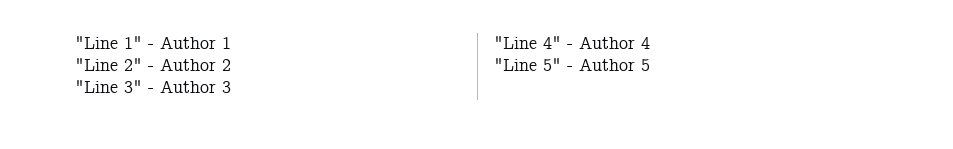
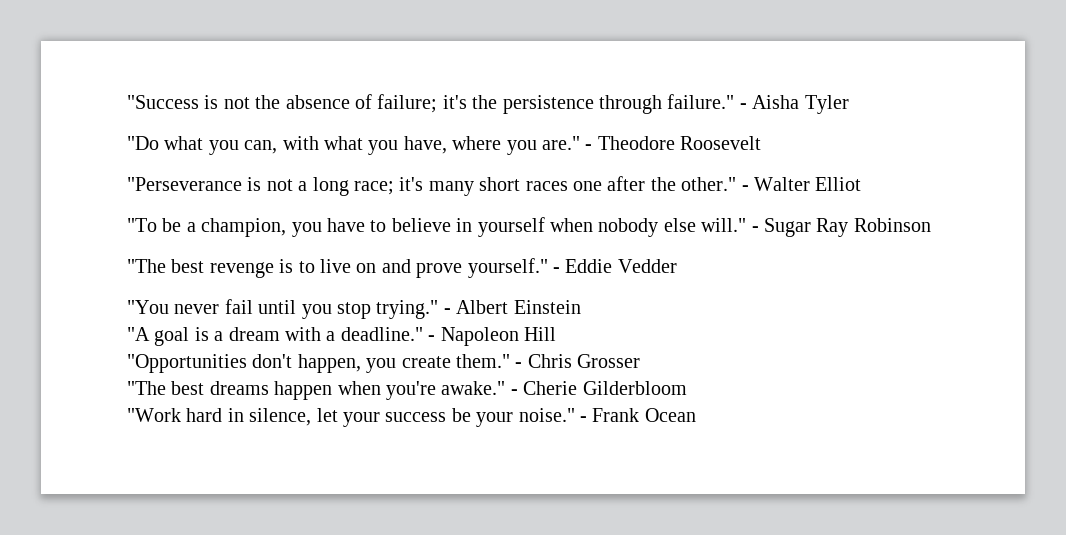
- "Line 1" - Author 1
- "Line 2" - Author 2
- "Line 3" - Author 3
- "Line 4" - Author 4
- "Line 5" - Author 5
+ "Success is not the absence of failure; it's the persistence through failure." - Aisha Tyler
+ "Do what you can, with what you have, where you are." - Theodore Roosevelt
+ "Perseverance is not a long race; it's many short races one after the other." - Walter Elliot
+ "To be a champion, you have to believe in yourself when nobody else will." - Sugar Ray Robinson
+ "The best revenge is to live on and prove yourself." - Eddie Vedder
+ "You never fail until you stop trying." - Albert Einstein
+ "A goal is a dream with a deadline." - Napoleon Hill
+ "Opportunities don't happen, you create them." - Chris Grosser
+ "The best dreams happen when you're awake." - Cherie Gilderbloom
+ "Work hard in silence, let your success be your noise." - Frank Ocean

